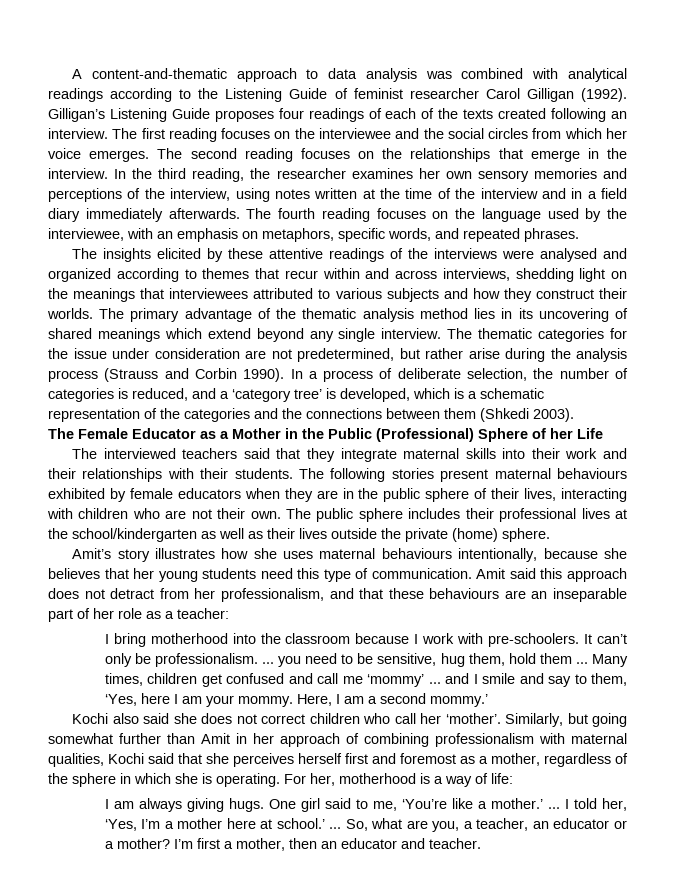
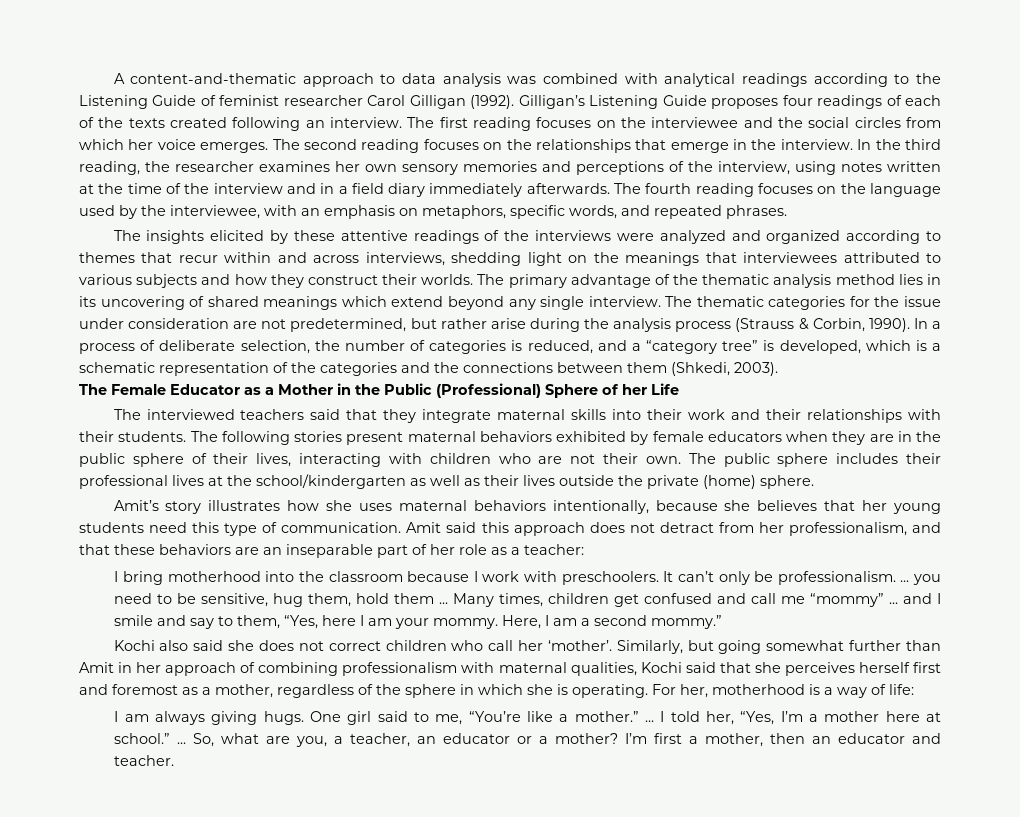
- The insights elicited by these attentive readings of the interviews were analysed and organized according to themes that recur within and across interviews, shedding light on the meanings that interviewees attributed to various subjects and how they construct their worlds.
+ The insights elicited by these attentive readings of the interviews were analyzed and organized according to themes that recur within and across interviews, shedding light on the meanings that interviewees attributed to various subjects and how they construct their worlds.
- The thematic categories for the issue under consideration are not predetermined, but rather arise during the analysis process (Strauss and Corbin 1990).
+ The thematic categories for the issue under consideration are not predetermined, but rather arise during the analysis process (Strauss & Corbin, 1990).
- In a process of deliberate selection, the number of categories is reduced, and a ‘category tree’ is developed, which is a schematic representation of the categories and the connections between them (Shkedi 2003).
+ In a process of deliberate selection, the number of categories is reduced, and a “category tree” is developed, which is a schematic representation of the categories and the connections between them (Shkedi, 2003).
- The following stories present maternal behaviours exhibited by female educators when they are in the public sphere of their lives, interacting with children who are not their own.
+ The following stories present maternal behaviors exhibited by female educators when they are in the public sphere of their lives, interacting with children who are not their own.
- Amit’s story illustrates how she uses maternal behaviours intentionally, because she believes that her young students need this type of communication.
+ Amit’s story illustrates how she uses maternal behaviors intentionally, because she believes that her young students need this type of communication.
- Amit said this approach does not detract from her professionalism, and that these behaviours are an inseparable part of her role as a teacher:
+ Amit said this approach does not detract from her professionalism, and that these behaviors are an inseparable part of her role as a teacher:
- I bring motherhood into the classroom because I work with pre-schoolers.
+ I bring motherhood into the classroom because I work with preschoolers.
- Many times, children get confused and call me ‘mommy’ ... and I smile and say to them, ‘Yes, here I am your mommy.
+ Many times, children get confused and call me “mommy” ... and I smile and say to them, “Yes, here I am your mommy.
- Here, I am a second mommy.’
+ Here, I am a second mommy.”
- One girl said to me, ‘You’re like a mother.’ ...
+ One girl said to me, “You’re like a mother.” ...
- I told her, ‘Yes, I’m a mother here at school.’ ...
+ I told her, “Yes, I’m a mother here at school.” ...

